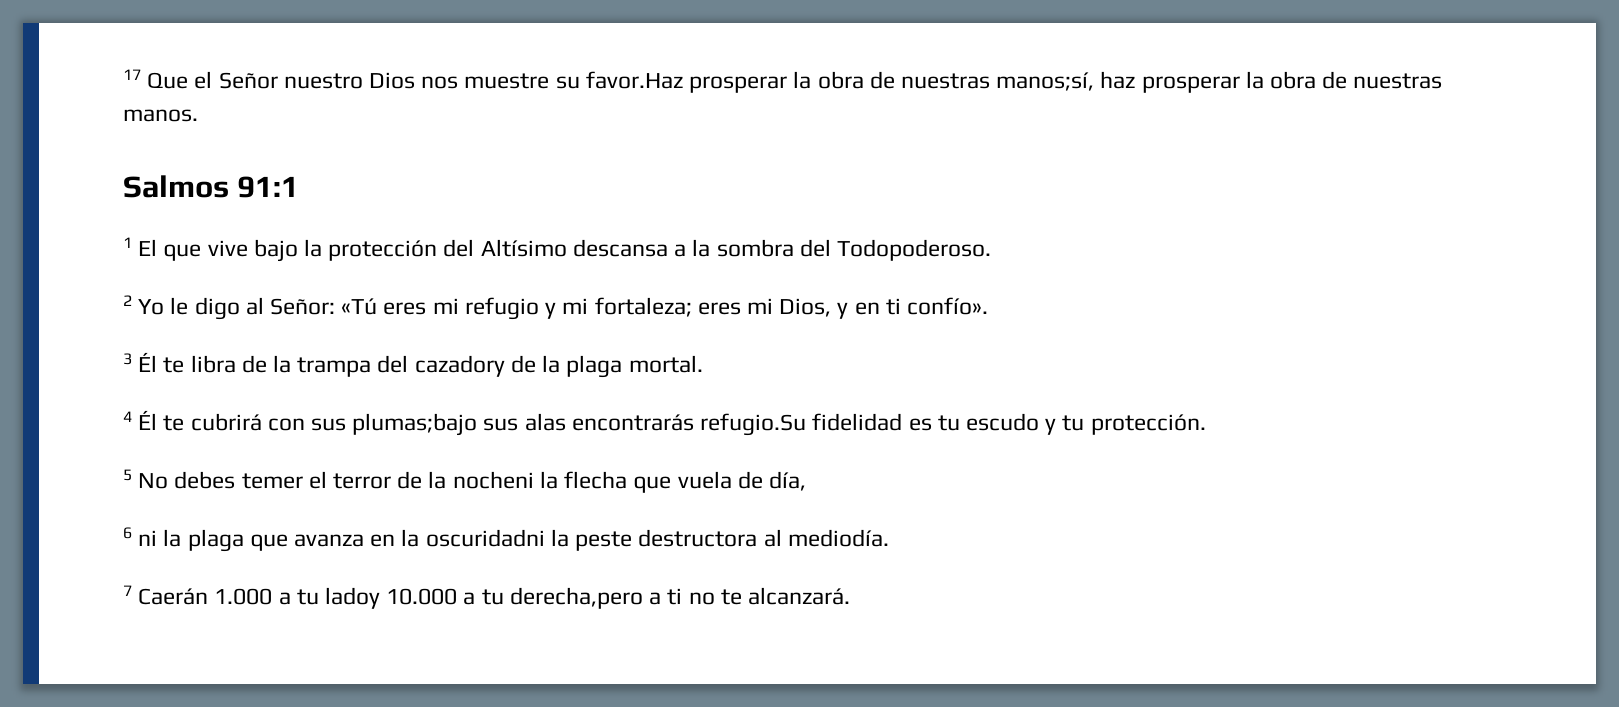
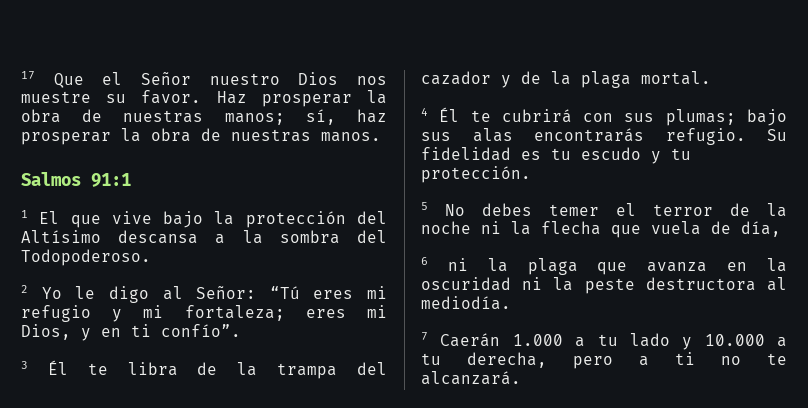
- 17 Que el Señor nuestro Dios nos muestre su favor.Haz prosperar la obra de nuestras manos;sí, haz prosperar la obra de nuestras manos.
+ 17 Que el Señor nuestro Dios nos muestre su favor. Haz prosperar la obra de nuestras manos; sí, haz prosperar la obra de nuestras manos.
- 2 Yo le digo al Señor: «Tú eres mi refugio y mi fortaleza; eres mi Dios, y en ti confío».
+ 2 Yo le digo al Señor: “Tú eres mi refugio y mi fortaleza; eres mi Dios, y en ti confío”.
- 3 Él te libra de la trampa del cazadory de la plaga mortal.
+ 3 Él te libra de la trampa del cazador y de la plaga mortal.
- 4 Él te cubrirá con sus plumas;bajo sus alas encontrarás refugio.Su fidelidad es tu escudo y tu protección.
+ 4 Él te cubrirá con sus plumas; bajo sus alas encontrarás refugio. Su fidelidad es tu escudo y tu protección.
- 5 No debes temer el terror de la nocheni la flecha que vuela de día,
+ 5 No debes temer el terror de la noche ni la flecha que vuela de día,
- 6 ni la plaga que avanza en la oscuridadni la peste destructora al mediodía.
+ 6 ni la plaga que avanza en la oscuridad ni la peste destructora al mediodía.
- 7 Caerán 1.000 a tu ladoy 10.000 a tu derecha,pero a ti no te alcanzará.
+ 7 Caerán 1.000 a tu lado y 10.000 a tu derecha, pero a ti no te alcanzará.

